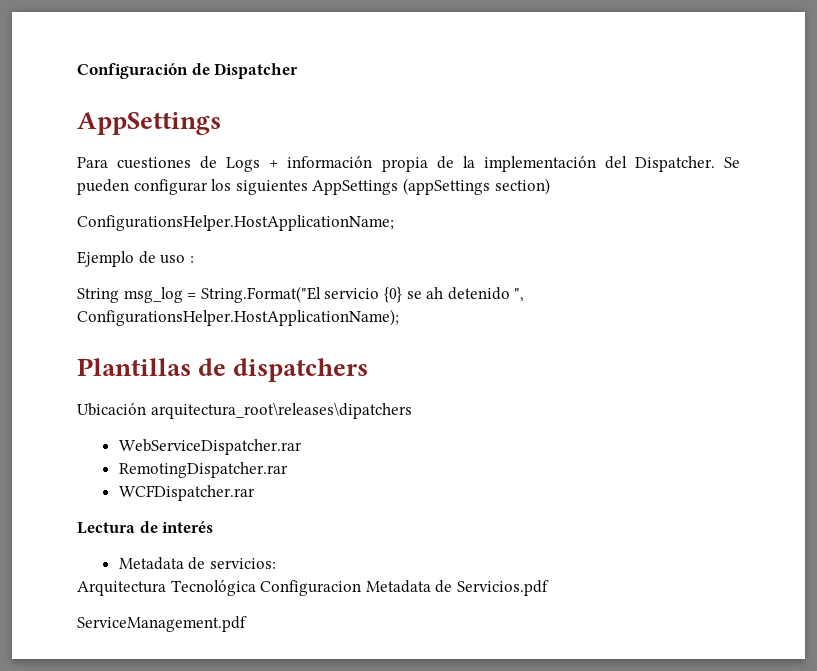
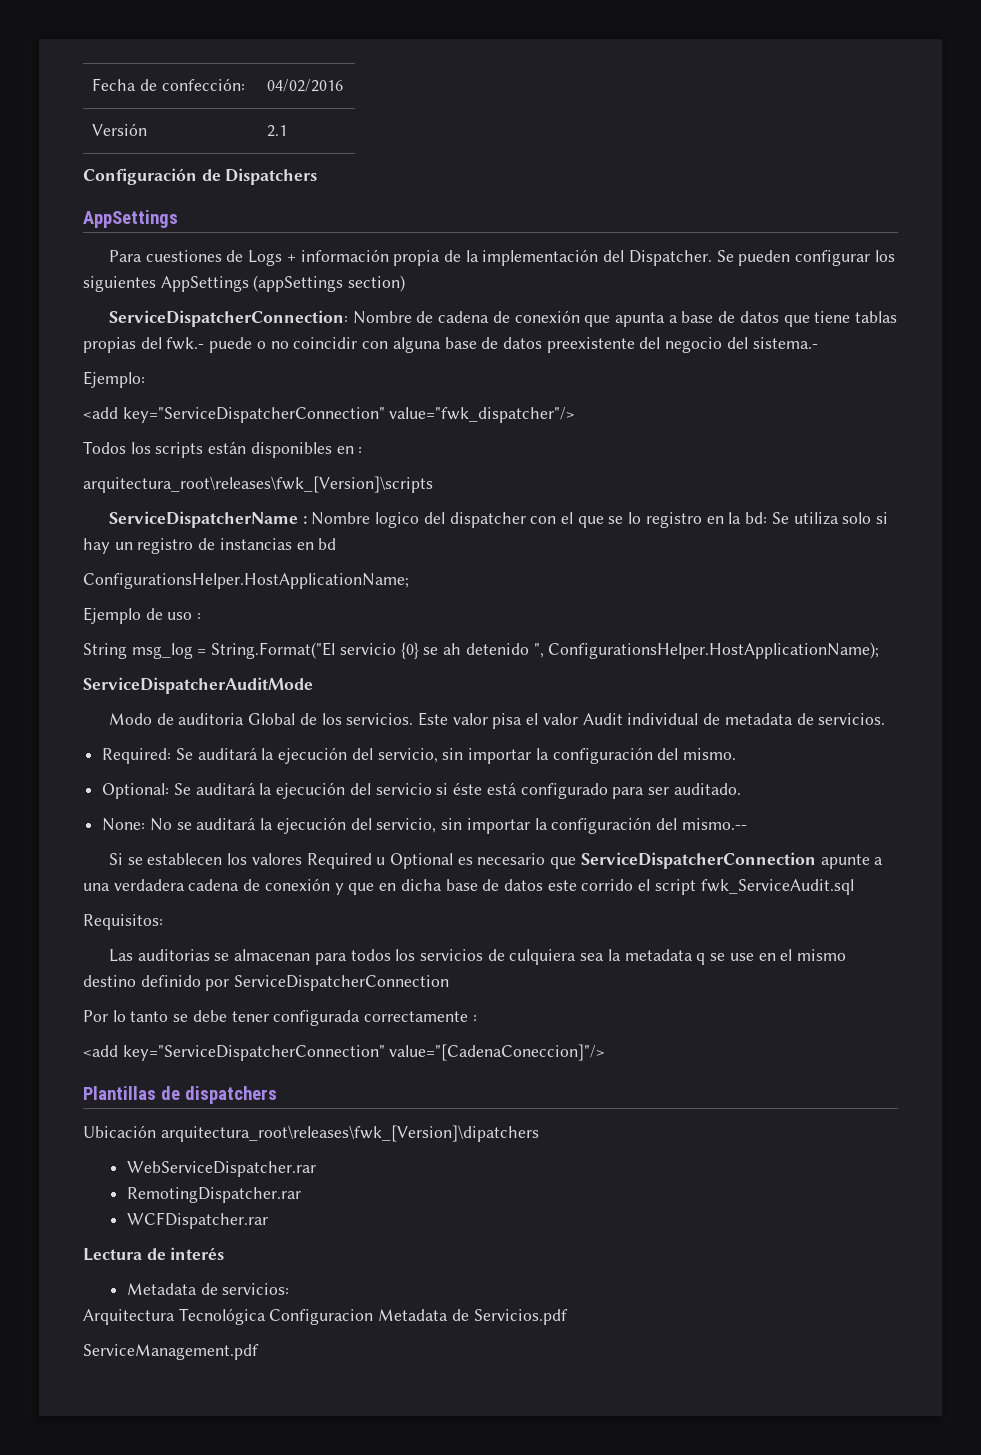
+ Fecha de confección: | 04/02/2016
+ Versión | 2.1
- Configuración de Dispatcher
+ Configuración de Dispatchers
+ ServiceDispatcherConnection: Nombre de cadena de conexión que apunta a base de datos que tiene tablas propias del fwk.- puede o no coincidir con alguna base de datos preexistente del negocio del sistema.-
+ Ejemplo:
+ <add key="ServiceDispatcherConnection" value="fwk_dispatcher"/>
+ Todos los scripts están disponibles en :
+ arquitectura_root\releases\fwk_[Version]\scripts
+ ServiceDispatcherName : Nombre logico del dispatcher con el que se lo registro en la bd: Se utiliza solo si hay un registro de instancias en bd
+ ServiceDispatcherAuditMode
+ Modo de auditoria Global de los servicios. Este valor pisa el valor Audit individual de metadata de servicios.
+ Required: Se auditará la ejecución del servicio, sin importar la configuración del mismo.
+ Optional: Se auditará la ejecución del servicio si éste está configurado para ser auditado.
+ None: No se auditará la ejecución del servicio, sin importar la configuración del mismo.--
+ Si se establecen los valores Required u Optional es necesario que ServiceDispatcherConnection apunte a una verdadera cadena de conexión y que en dicha base de datos este corrido el script fwk_ServiceAudit.sql
+ Requisitos:
+ Las auditorias se almacenan para todos los servicios de culquiera sea la metadata q se use en el mismo destino definido por ServiceDispatcherConnection
+ Por lo tanto se debe tener configurada correctamente :
+ <add key="ServiceDispatcherConnection" value="[CadenaConeccion]"/>
- Ubicación arquitectura_root\releases\dipatchers
+ Ubicación arquitectura_root\releases\fwk_[Version]\dipatchers

